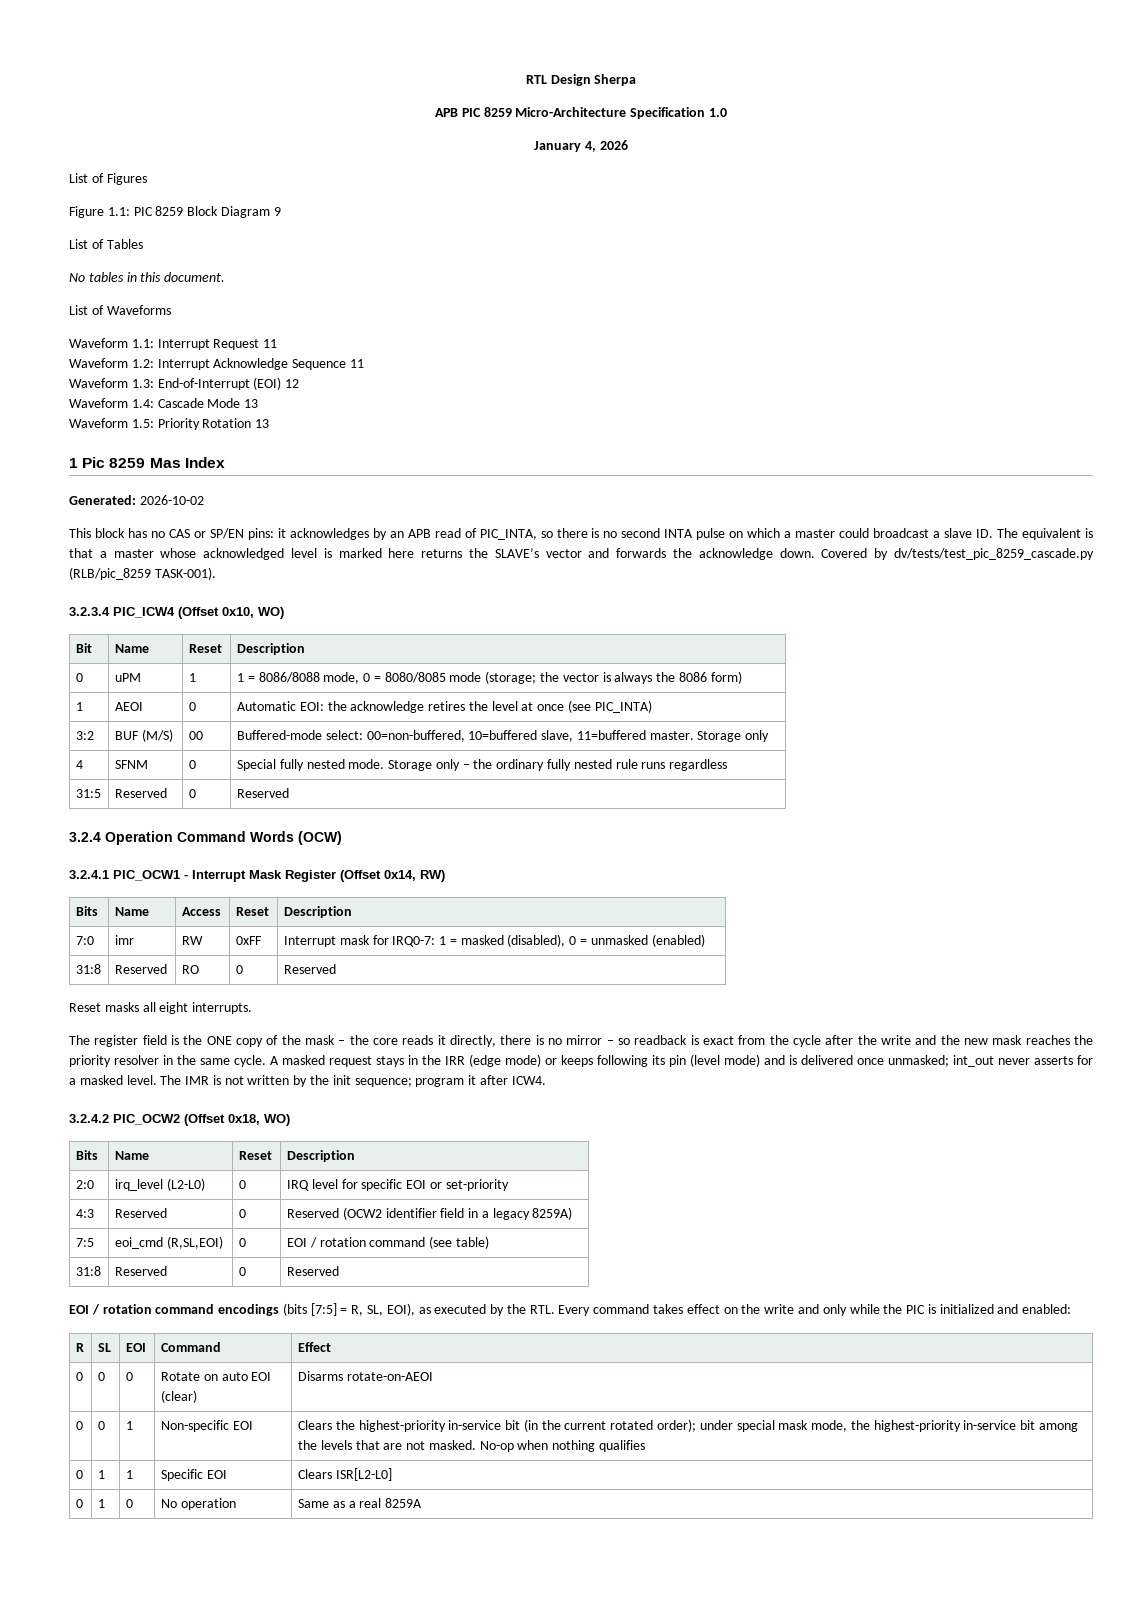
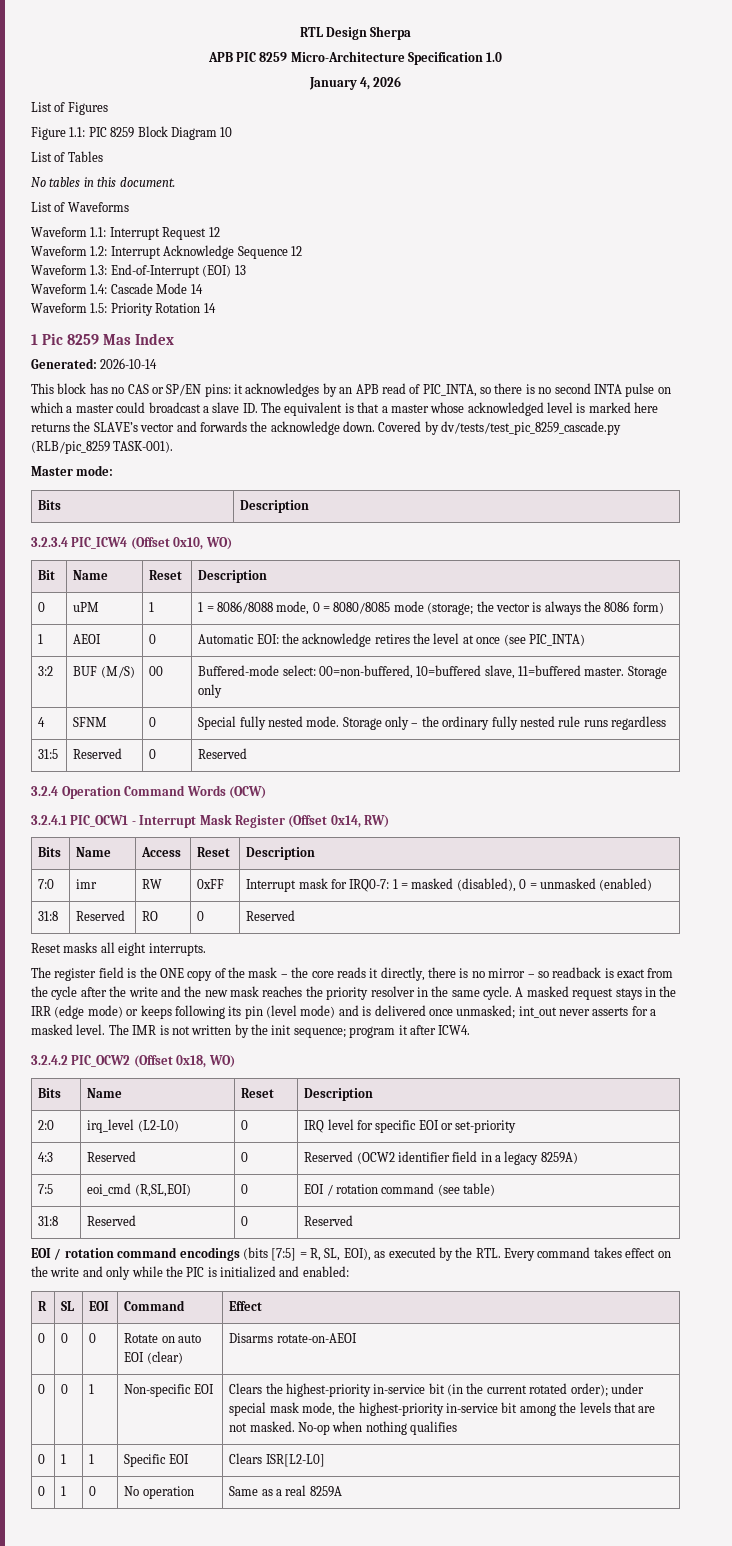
- Figure 1.1: PIC 8259 Block Diagram 9
+ Figure 1.1: PIC 8259 Block Diagram 10
- Waveform 1.1: Interrupt Request 11
+ Waveform 1.1: Interrupt Request 12
- Waveform 1.2: Interrupt Acknowledge Sequence 11
+ Waveform 1.2: Interrupt Acknowledge Sequence 12
- Waveform 1.3: End-of-Interrupt (EOI) 12
+ Waveform 1.3: End-of-Interrupt (EOI) 13
- Waveform 1.4: Cascade Mode 13
+ Waveform 1.4: Cascade Mode 14
- Waveform 1.5: Priority Rotation 13
+ Waveform 1.5: Priority Rotation 14
- Generated: 2026-10-02
+ Generated: 2026-10-14
+ Master mode:
+ Bits | Description

